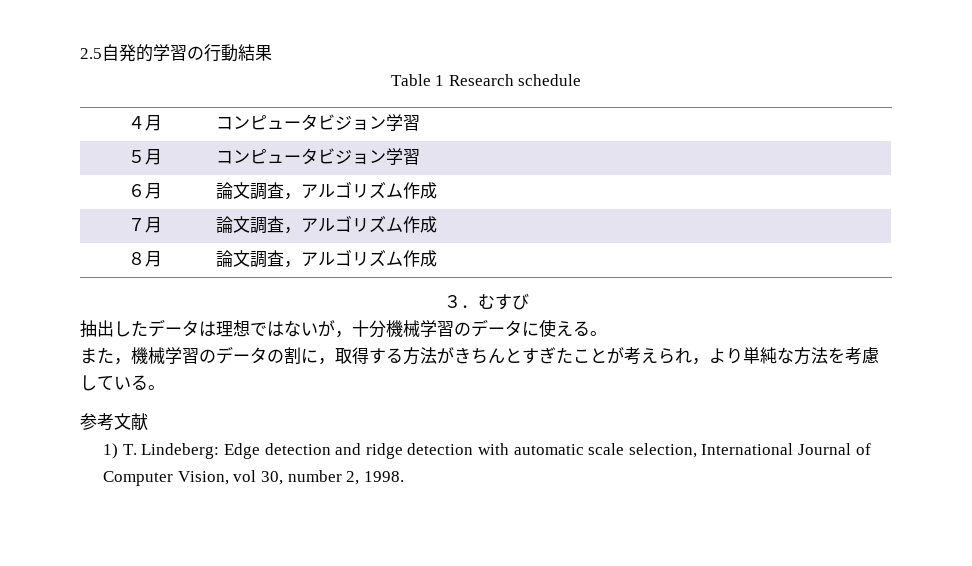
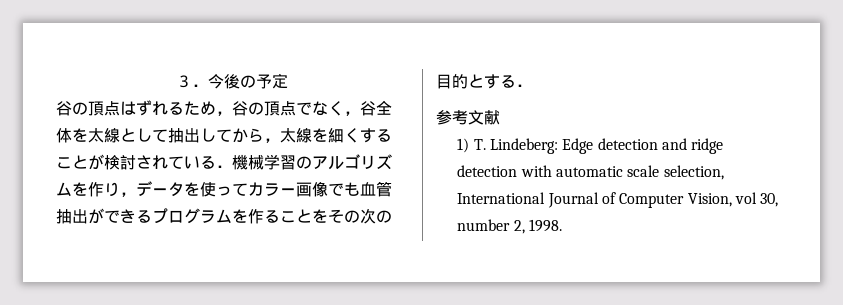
- 2.5自発的学習の行動結果
- Table 1 Research schedule
- ４月 | コンピュータビジョン学習
- ５月 | コンピュータビジョン学習
- ６月 | 論文調査，アルゴリズム作成
- ７月 | 論文調査，アルゴリズム作成
- ８月 | 論文調査，アルゴリズム作成
- ３．むすび
- 抽出したデータは理想ではないが，十分機械学習のデータに使える。
- また，機械学習のデータの割に，取得する方法がきちんとすぎたことが考えられ，より単純な方法を考慮している。
+ ３．今後の予定
+ 谷の頂点はずれるため，谷の頂点でなく，谷全体を太線として抽出してから，太線を細くすることが検討されている．機械学習のアルゴリズムを作り，データを使ってカラー画像でも血管抽出ができるプログラムを作ることをその次の目的とする．

